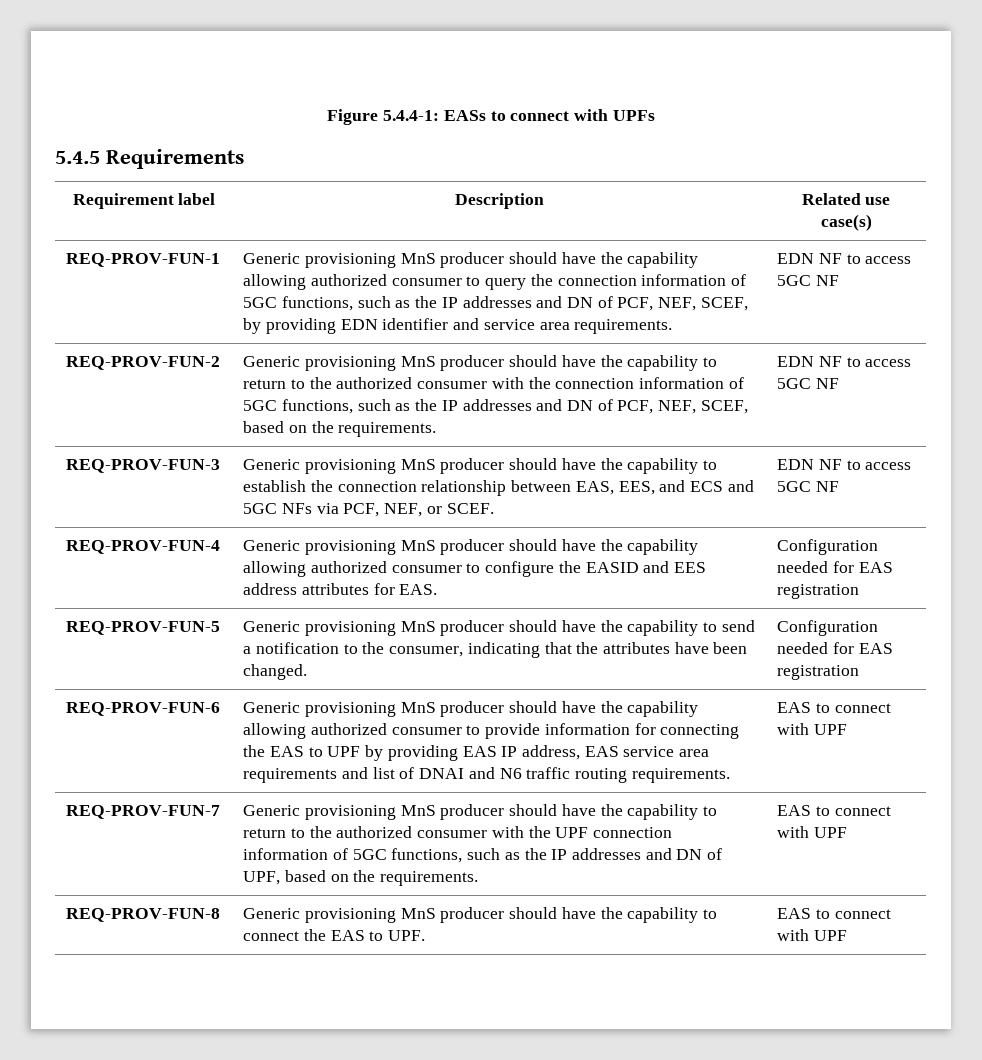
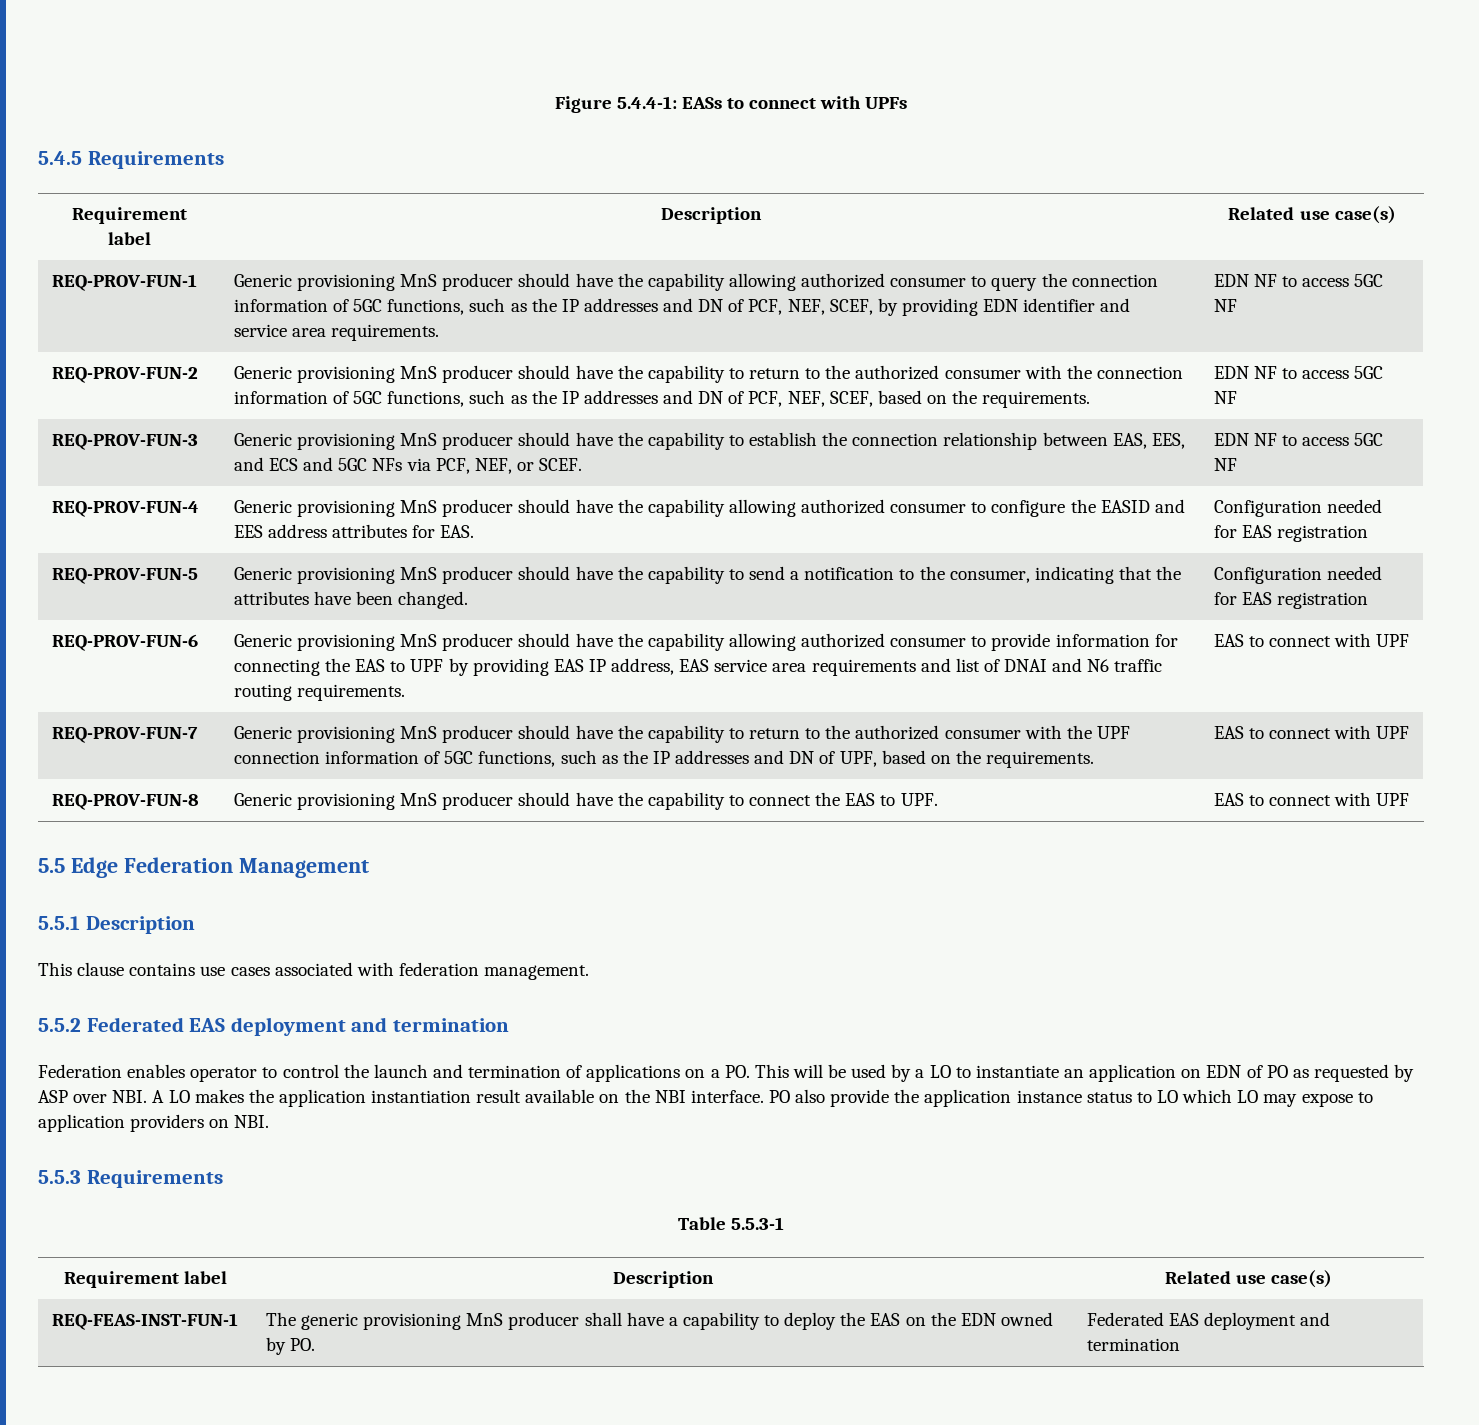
+ 5.5 Edge Federation Management
+ 5.5.1 Description
+ This clause contains use cases associated with federation management.
+ 5.5.2 Federated EAS deployment and termination
+ Federation enables operator to control the launch and termination of applications on a PO. This will be used by a LO to instantiate an application on EDN of PO as requested by ASP over NBI. A LO makes the application instantiation result available on the NBI interface. PO also provide the application instance status to LO which LO may expose to application providers on NBI.
+ 5.5.3 Requirements
+ Table 5.5.3-1
+ Requirement label | Description | Related use case(s)
+ REQ-FEAS-INST-FUN-1 | The generic provisioning MnS producer shall have a capability to deploy the EAS on the EDN owned by PO. | Federated EAS deployment and termination

